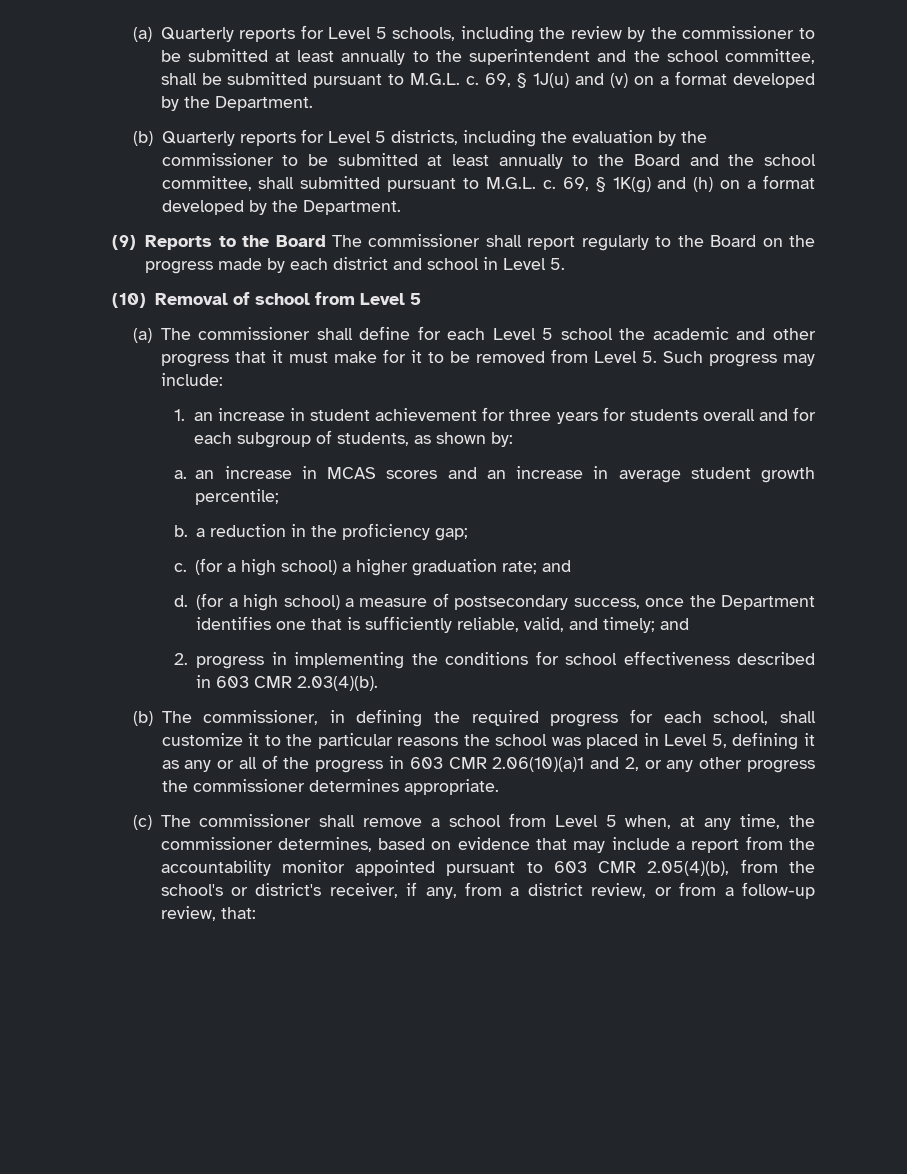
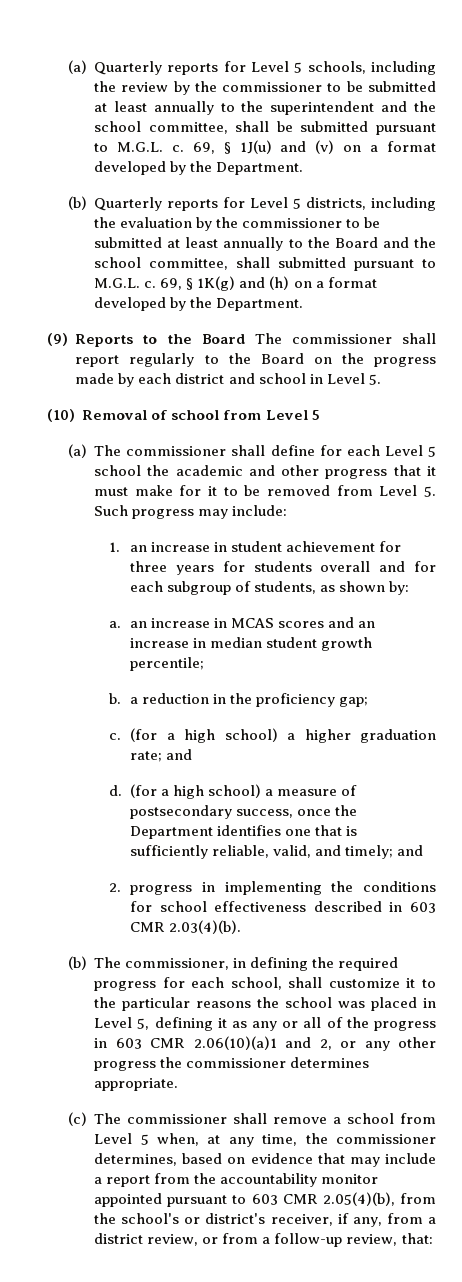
- a. an increase in MCAS scores and an increase in average student growth percentile;
+ a. an increase in MCAS scores and an increase in median student growth percentile;

